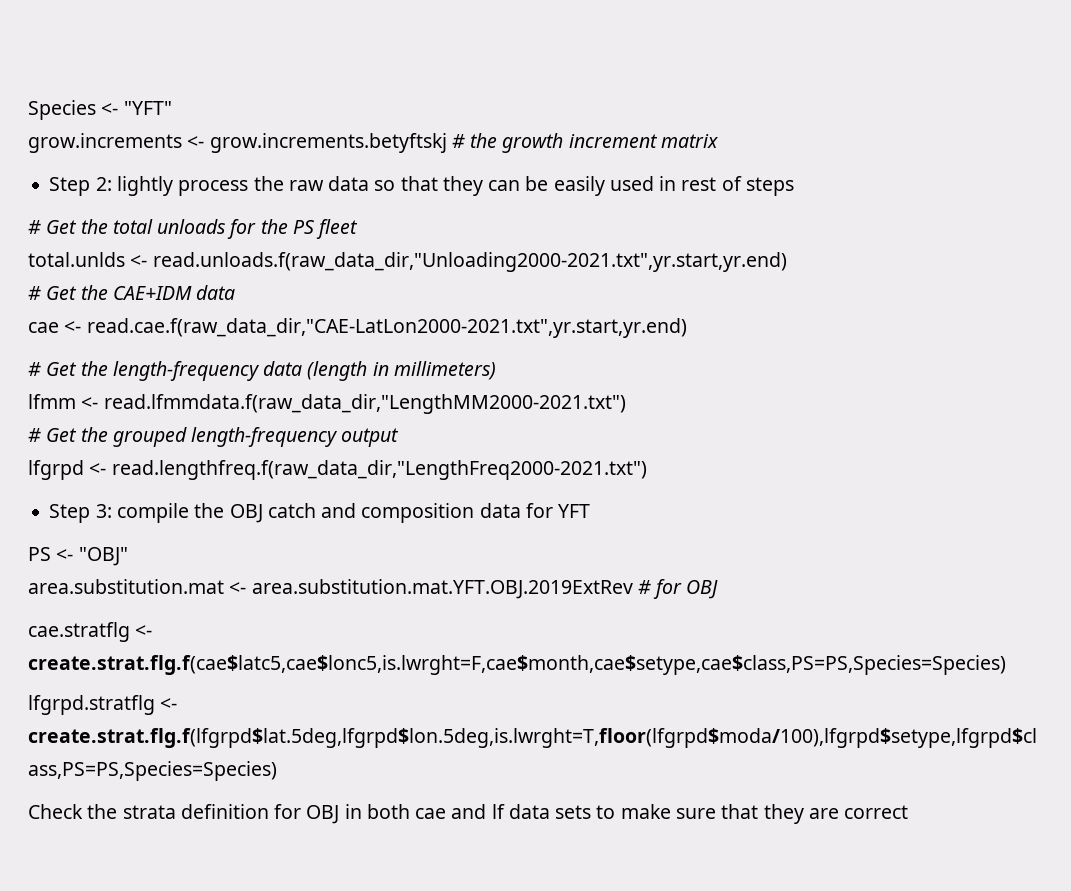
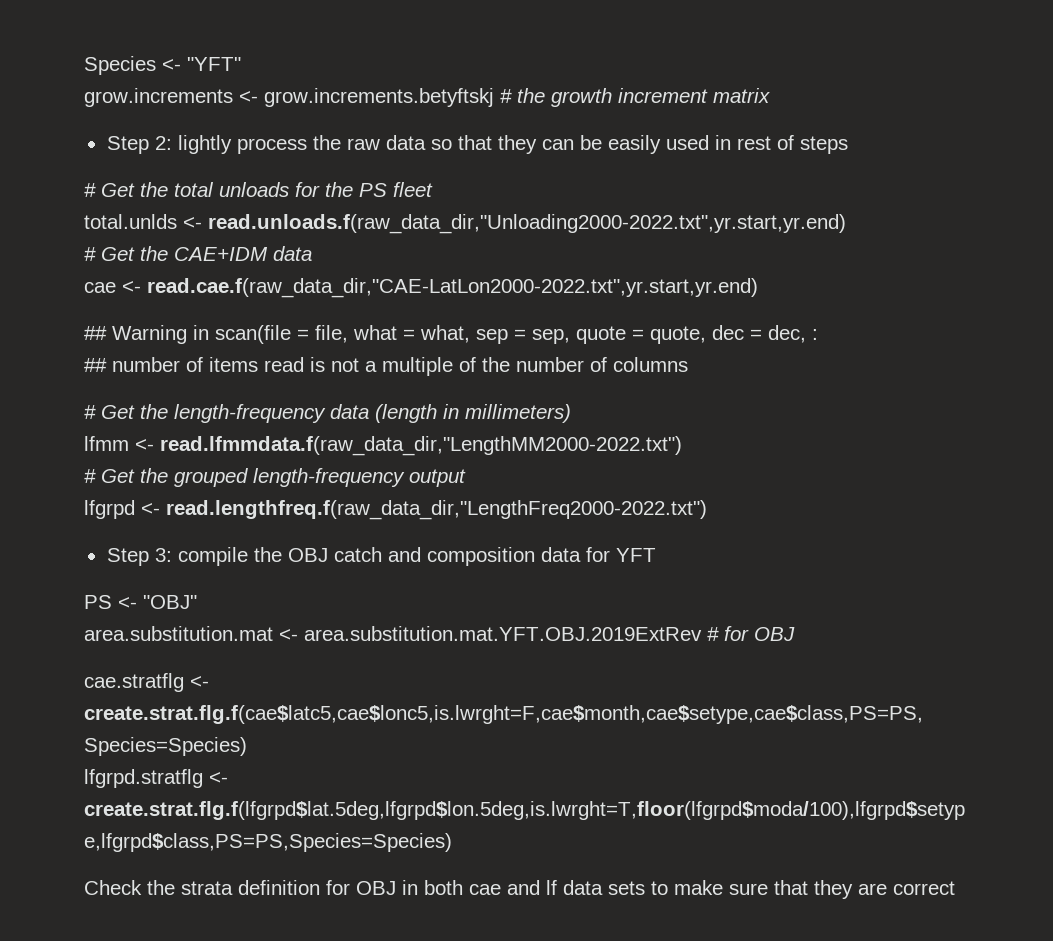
- total.unlds <- read.unloads.f(raw_data_dir,"Unloading2000-2021.txt",yr.start,yr.end)
+ total.unlds <- read.unloads.f(raw_data_dir,"Unloading2000-2022.txt",yr.start,yr.end)
- cae <- read.cae.f(raw_data_dir,"CAE-LatLon2000-2021.txt",yr.start,yr.end)
+ cae <- read.cae.f(raw_data_dir,"CAE-LatLon2000-2022.txt",yr.start,yr.end)
+ ## Warning in scan(file = file, what = what, sep = sep, quote = quote, dec = dec, :
+ ## number of items read is not a multiple of the number of columns
- lfmm <- read.lfmmdata.f(raw_data_dir,"LengthMM2000-2021.txt")
+ lfmm <- read.lfmmdata.f(raw_data_dir,"LengthMM2000-2022.txt")
- lfgrpd <- read.lengthfreq.f(raw_data_dir,"LengthFreq2000-2021.txt")
+ lfgrpd <- read.lengthfreq.f(raw_data_dir,"LengthFreq2000-2022.txt")

